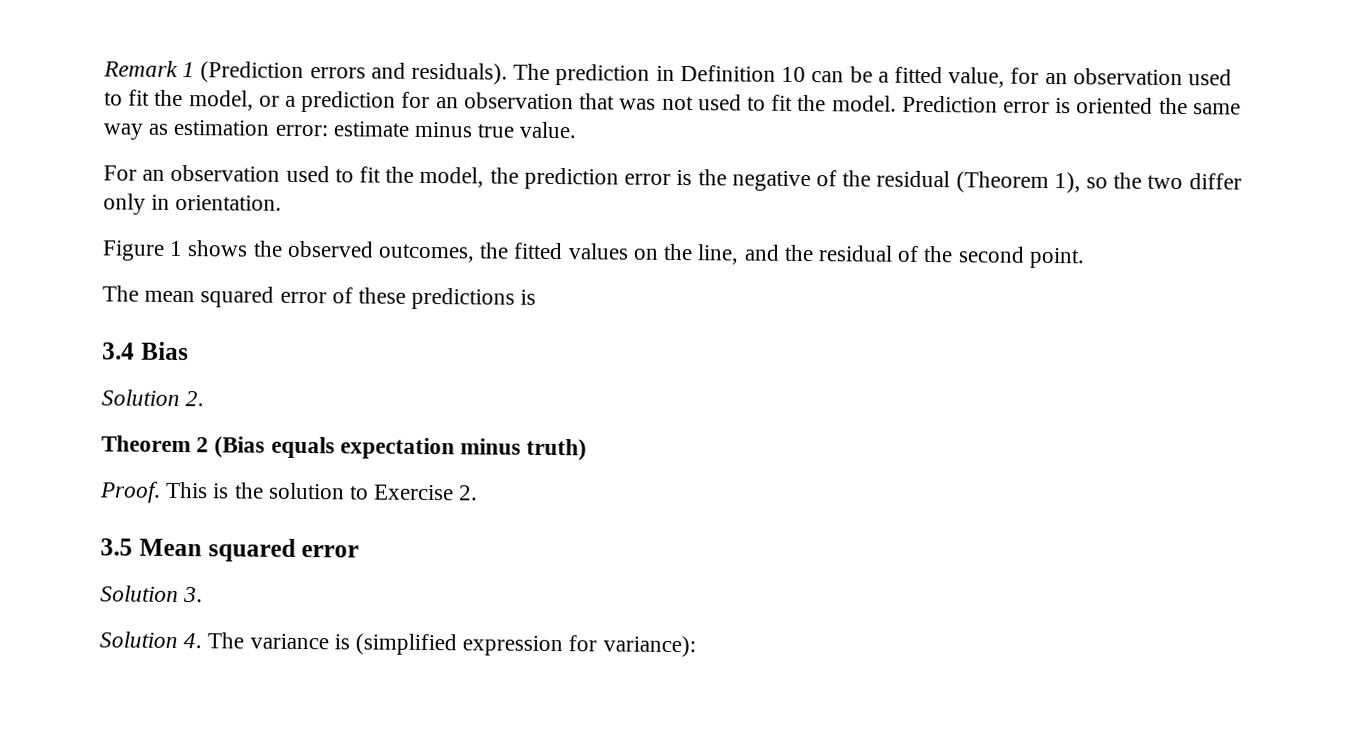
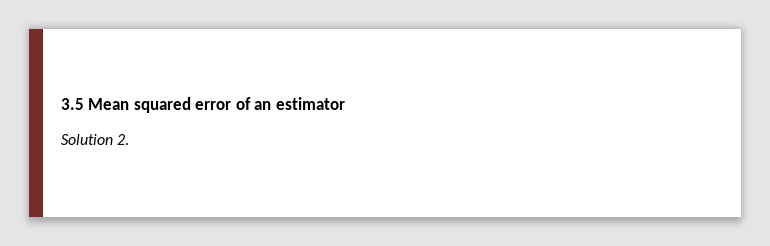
- Remark 1 (Prediction errors and residuals). The prediction in Definition 10 can be a fitted value, for an observation used to fit the model, or a prediction for an observation that was not used to fit the model. Prediction error is oriented the same way as estimation error: estimate minus true value.
- For an observation used to fit the model, the prediction error is the negative of the residual (Theorem 1), so the two differ only in orientation.
- Figure 1 shows the observed outcomes, the fitted values on the line, and the residual of the second point.
- The mean squared error of these predictions is
- 3.4 Bias
+ 3.5 Mean squared error of an estimator
  Solution 2.
- Theorem 2 (Bias equals expectation minus truth)
- Proof. This is the solution to Exercise 2.
- 3.5 Mean squared error
- Solution 3.
- Solution 4. The variance is (simplified expression for variance):

